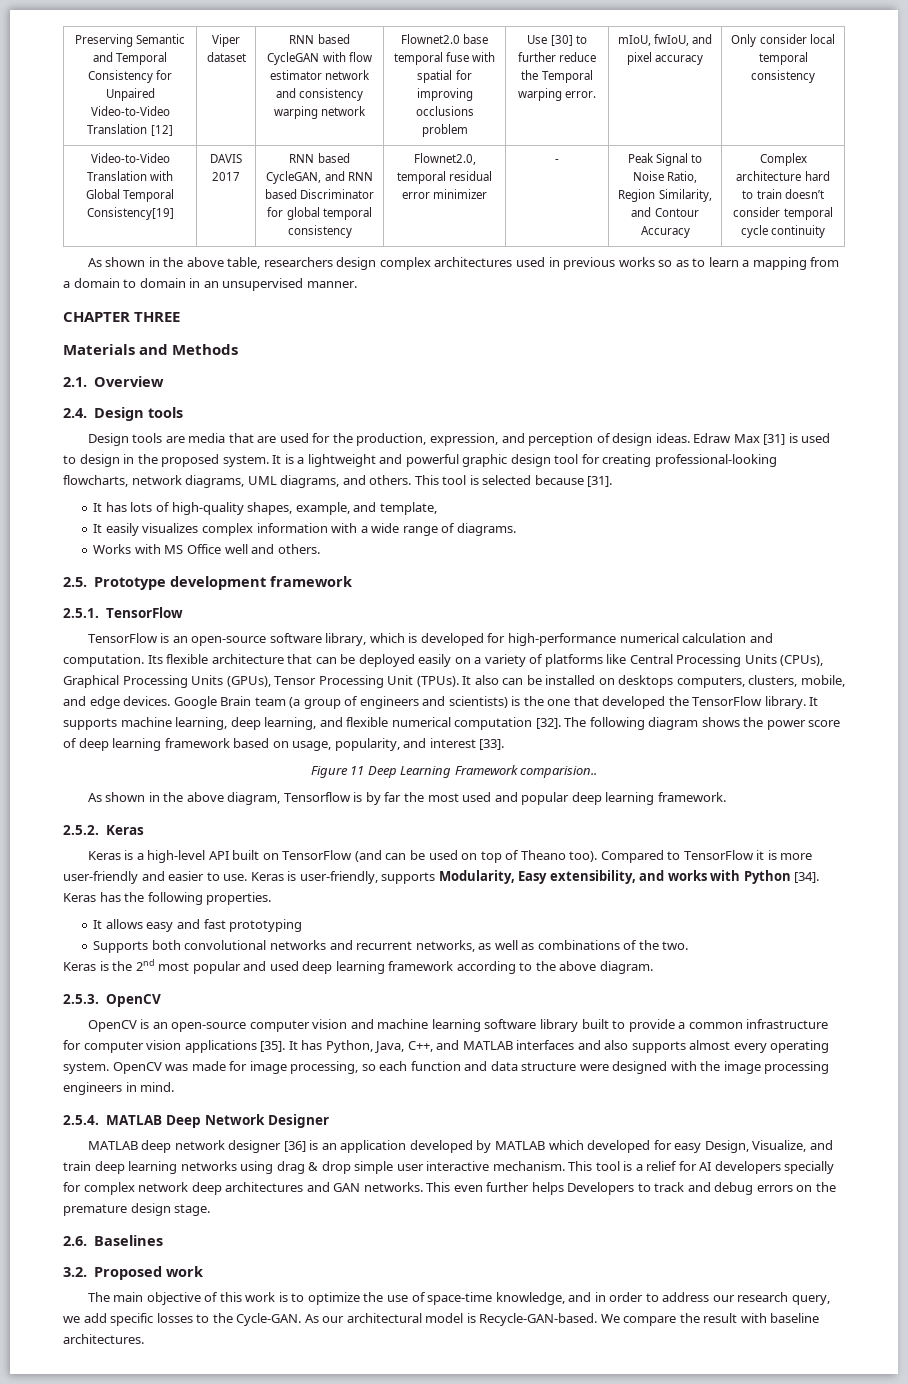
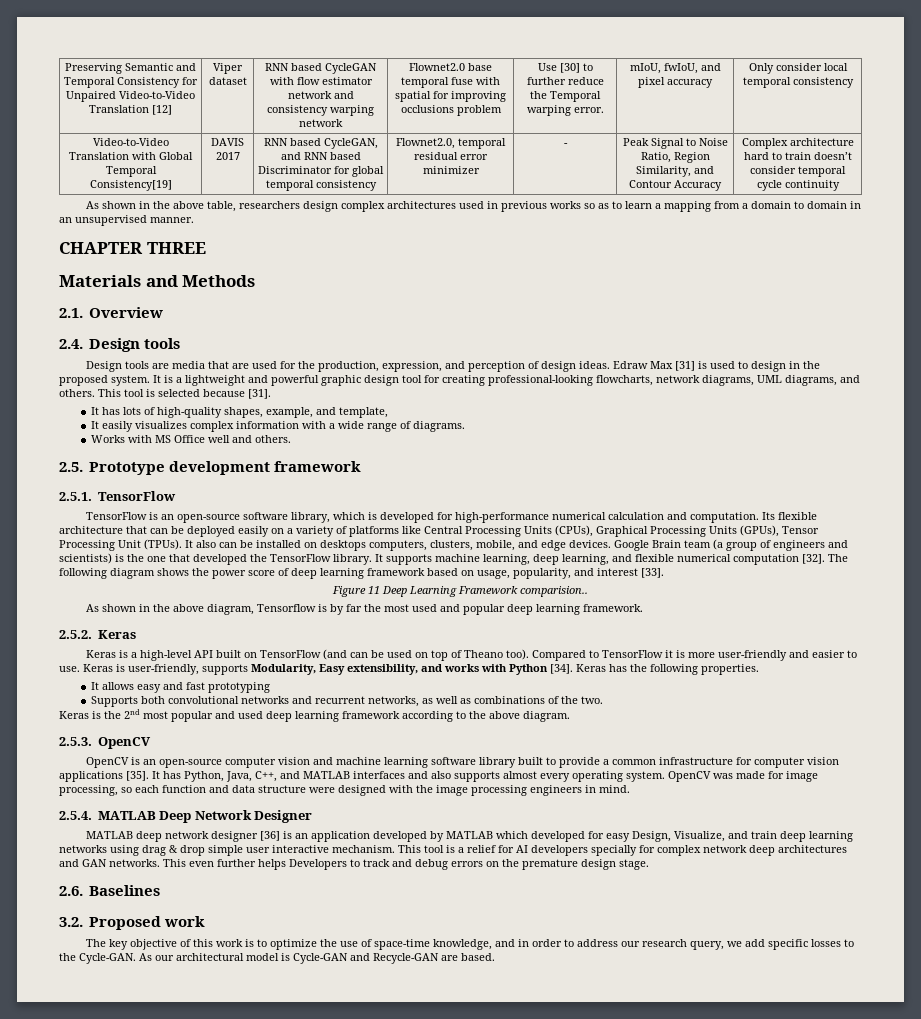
- The main objective of this work is to optimize the use of space-time knowledge, and in order to address our research query, we add specific losses to the Cycle-GAN.
+ The key objective of this work is to optimize the use of space-time knowledge, and in order to address our research query, we add specific losses to the Cycle-GAN.
- As our architectural model is Recycle-GAN-based. We compare the result with baseline architectures.
+ As our architectural model is Cycle-GAN and Recycle-GAN are based.

